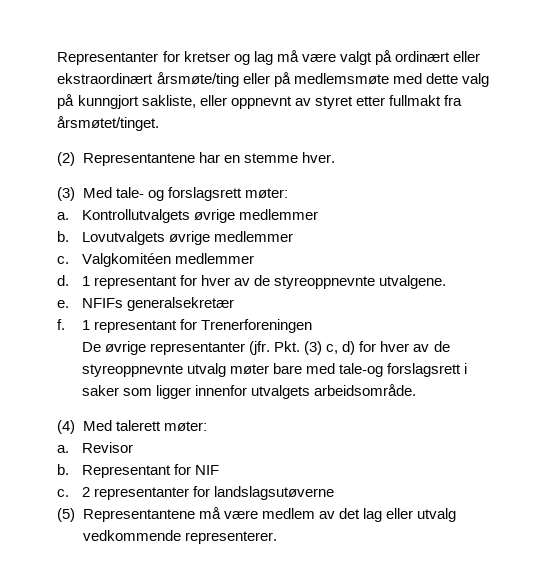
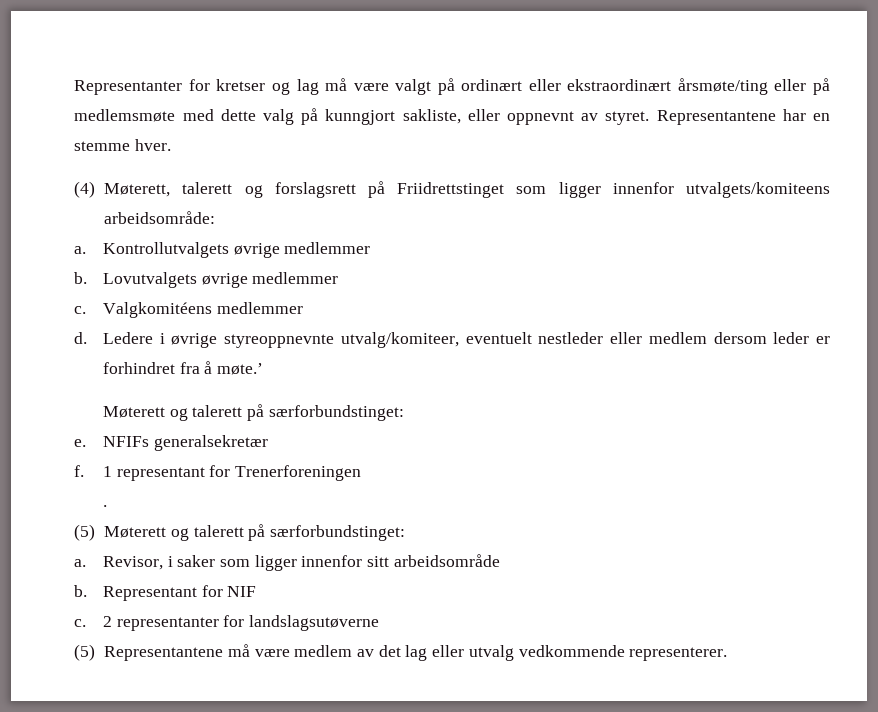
- Representanter for kretser og lag må være valgt på ordinært eller ekstraordinært årsmøte/ting eller på medlemsmøte med dette valg på kunngjort sakliste, eller oppnevnt av styret etter fullmakt fra årsmøtet/tinget.
- (2) Representantene har en stemme hver.
+ Representanter for kretser og lag må være valgt på ordinært eller ekstraordinært årsmøte/ting eller på medlemsmøte med dette valg på kunngjort sakliste, eller oppnevnt av styret. Representantene har en stemme hver.
- (3) Med tale- og forslagsrett møter:
+ (4) Møterett, talerett og forslagsrett på Friidrettstinget som ligger innenfor utvalgets/komiteens arbeidsområde:
- Valgkomitéen medlemmer
+ Valgkomitéens medlemmer
- 1 representant for hver av de styreoppnevnte utvalgene.
+ Ledere i øvrige styreoppnevnte utvalg/komiteer, eventuelt nestleder eller medlem dersom leder er forhindret fra å møte.’
+ Møterett og talerett på særforbundstinget:
- De øvrige representanter (jfr. Pkt. (3) c, d) for hver av de styreoppnevnte utvalg møter bare med tale-og forslagsrett i saker som ligger innenfor utvalgets arbeidsområde.
- (4) Med talerett møter:
- a. Revisor
+ .
+ (5) Møterett og talerett på særforbundstinget:
+ a. Revisor, i saker som ligger innenfor sitt arbeidsområde

